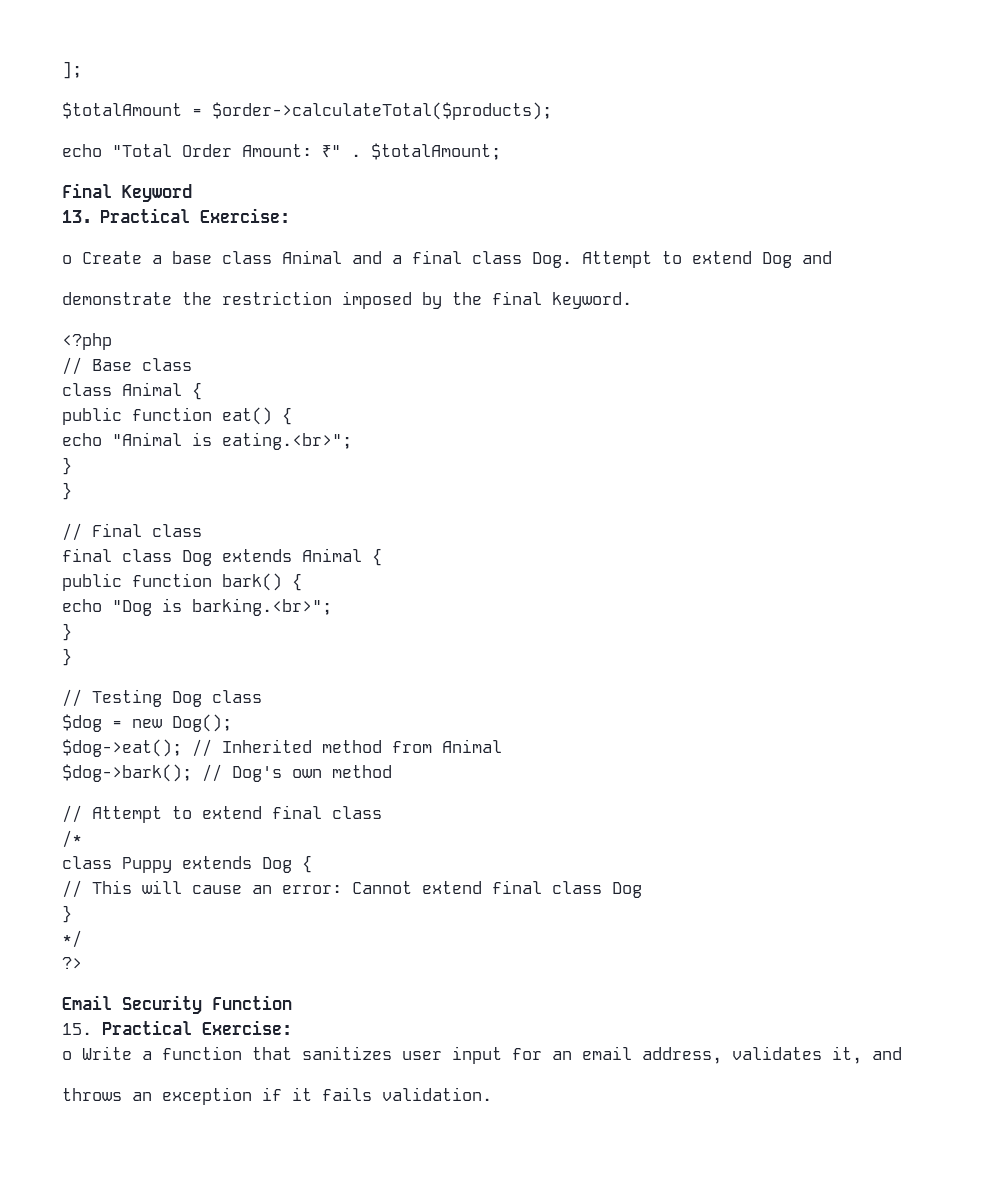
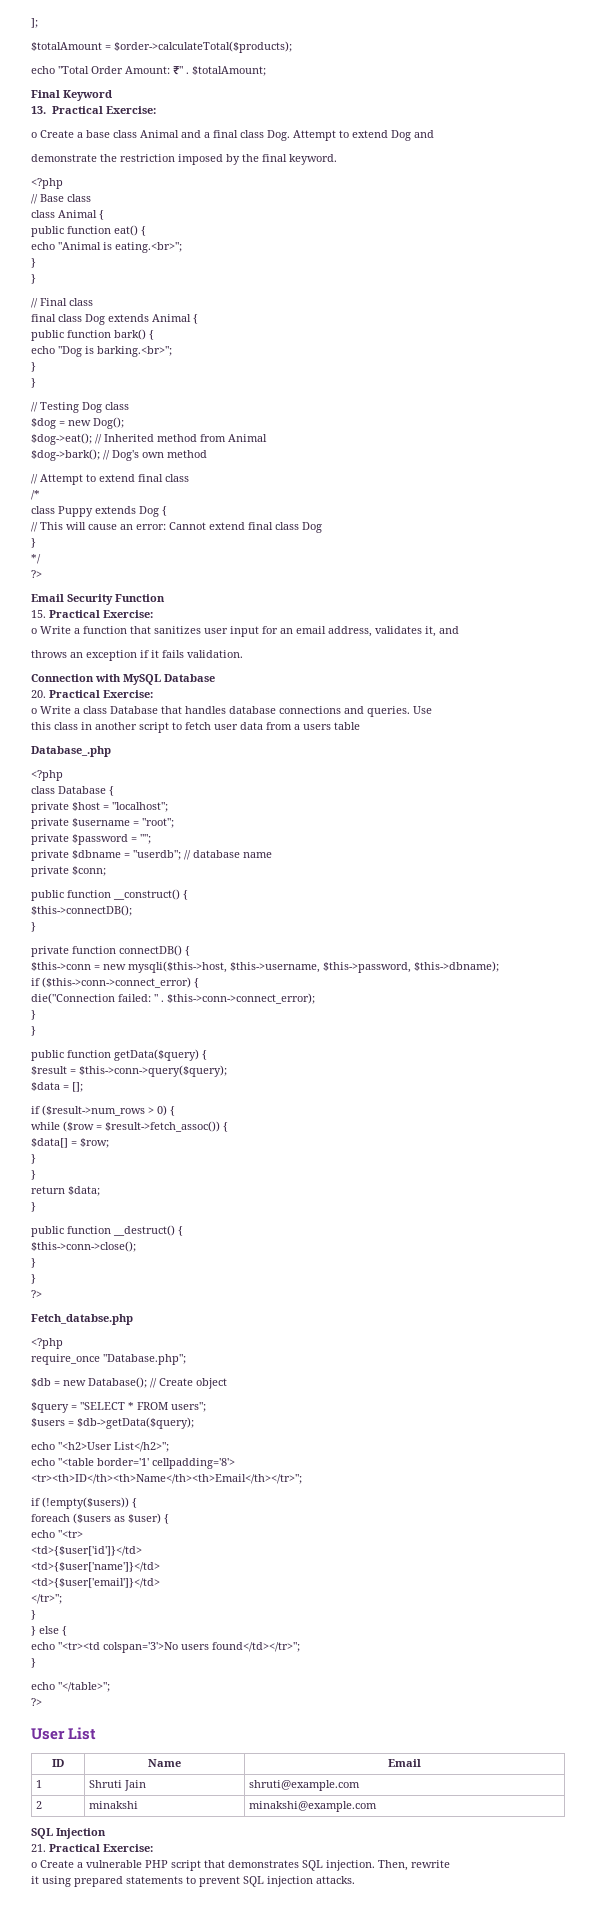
+ Connection with MySQL Database
+ 20. Practical Exercise:
+ o Write a class Database that handles database connections and queries. Use
+ this class in another script to fetch user data from a users table
+ Database_.php
+ <?php
+ class Database {
+ private $host = "localhost";
+ private $username = "root";
+ private $password = "";
+ private $dbname = "userdb"; // database name
+ private $conn;
+ public function __construct() {
+ $this->connectDB();
+ }
+ private function connectDB() {
+ $this->conn = new mysqli($this->host, $this->username, $this->password, $this->dbname);
+ if ($this->conn->connect_error) {
+ die("Connection failed: " . $this->conn->connect_error);
+ }
+ }
+ public function getData($query) {
+ $result = $this->conn->query($query);
+ $data = [];
+ if ($result->num_rows > 0) {
+ while ($row = $result->fetch_assoc()) {
+ $data[] = $row;
+ }
+ }
+ return $data;
+ }
+ public function __destruct() {
+ $this->conn->close();
+ }
+ }
+ ?>
+ Fetch_databse.php
+ <?php
+ require_once "Database.php";
+ $db = new Database(); // Create object
+ $query = "SELECT * FROM users";
+ $users = $db->getData($query);
+ echo "<h2>User List</h2>";
+ echo "<table border='1' cellpadding='8'>
+ <tr><th>ID</th><th>Name</th><th>Email</th></tr>";
+ if (!empty($users)) {
+ foreach ($users as $user) {
+ echo "<tr>
+ <td>{$user['id']}</td>
+ <td>{$user['name']}</td>
+ <td>{$user['email']}</td>
+ </tr>";
+ }
+ } else {
+ echo "<tr><td colspan='3'>No users found</td></tr>";
+ }
+ echo "</table>";
+ ?>
+ User List
+ ID | Name | Email
+ 1 | Shruti Jain | shruti@example.com
+ 2 | minakshi | minakshi@example.com
+ SQL Injection
+ 21. Practical Exercise:
+ o Create a vulnerable PHP script that demonstrates SQL injection. Then, rewrite
+ it using prepared statements to prevent SQL injection attacks.

